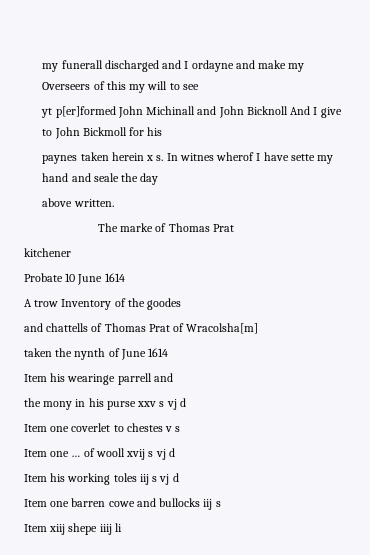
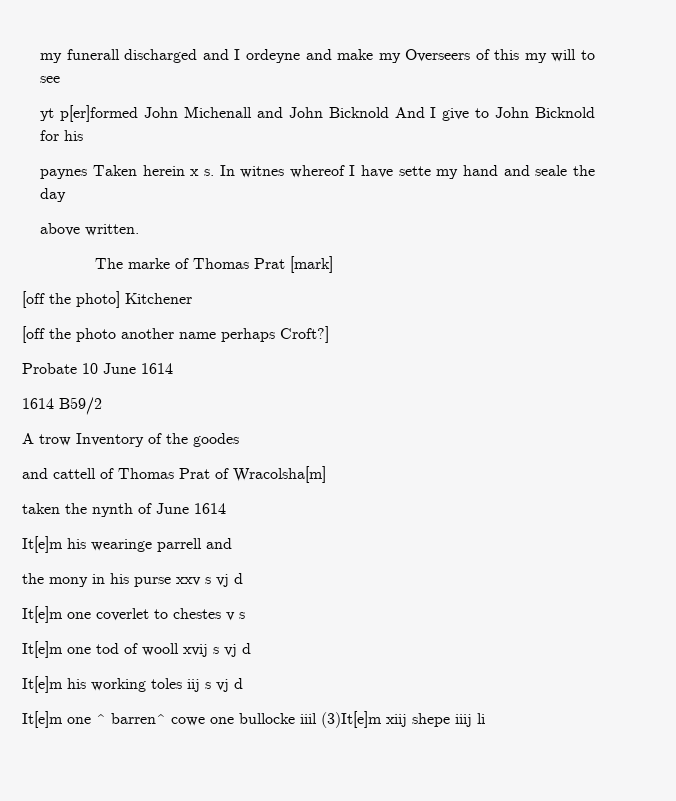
- my funerall discharged and I ordayne and make my Overseers of this my will to see
+ my funerall discharged and I ordeyne and make my Overseers of this my will to see
- yt p[er]formed John Michinall and John Bicknoll And I give to John Bickmoll for his
+ yt p[er]formed John Michenall and John Bicknold And I give to John Bicknold for his
- paynes taken herein x s.
+ paynes Taken herein x s.
- In witnes wherof I have sette my hand and seale the day
+ In witnes whereof I have sette my hand and seale the day
- The marke of Thomas Prat
- kitchener
+ The marke of Thomas Prat [mark]
+ [off the photo] Kitchener
+ [off the photo another name perhaps Croft?]
+ 1614 B59/2
- and chattells of Thomas Prat of Wracolsha[m]
+ and cattell of Thomas Prat of Wracolsha[m]
- Item his wearinge parrell and
+ It[e]m his wearinge parrell and
- Item one coverlet to chestes v s
+ It[e]m one coverlet to chestes v s
- Item one … of wooll xvij s vj d
+ It[e]m one tod of wooll xvij s vj d
- Item his working toles iij s vj d
+ It[e]m his working toles iij s vj d
- Item one barren cowe and bullocks iij s
- Item xiij shepe iiij li
+ It[e]m one ^ barren^ cowe one bullocke iiil (3)It[e]m xiij shepe iiij li

